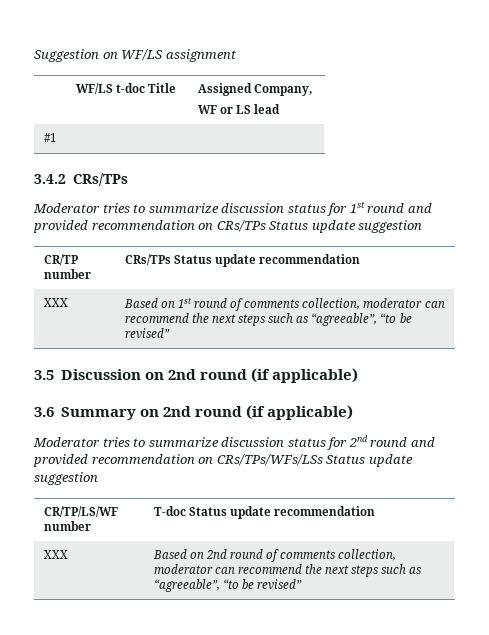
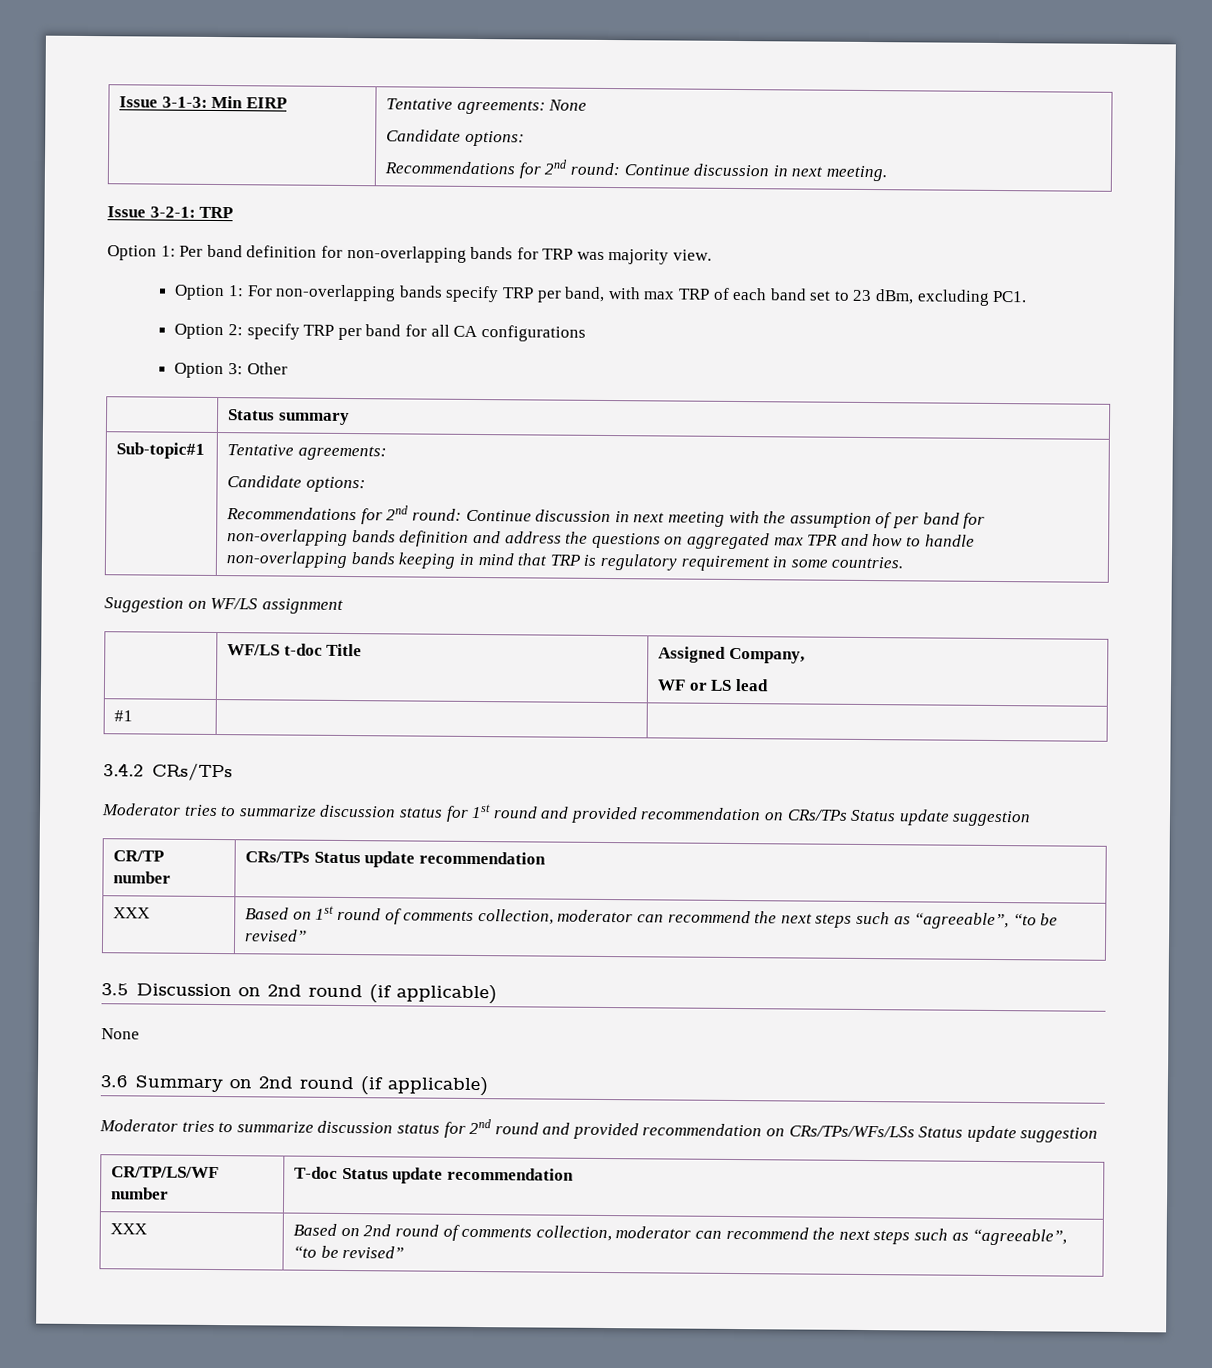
+ Issue 3-1-3: Min EIRP | Tentative agreements: None
+ Candidate options:
+ Recommendations for 2nd round: Continue discussion in next meeting.
+ Issue 3-2-1: TRP
+ Option 1: Per band definition for non-overlapping bands for TRP was majority view.
+ Option 1: For non-overlapping bands specify TRP per band, with max TRP of each band set to 23 dBm, excluding PC1.
+ Option 2: specify TRP per band for all CA configurations
+ Option 3: Other
+ | Status summary
+ Sub-topic#1 | Tentative agreements:
+ Candidate options:
+ Recommendations for 2nd round: Continue discussion in next meeting with the assumption of per band for non-overlapping bands definition and address the questions on aggregated max TPR and how to handle non-overlapping bands keeping in mind that TRP is regulatory requirement in some countries.
  3.5 Discussion on 2nd round (if applicable)
+ None

